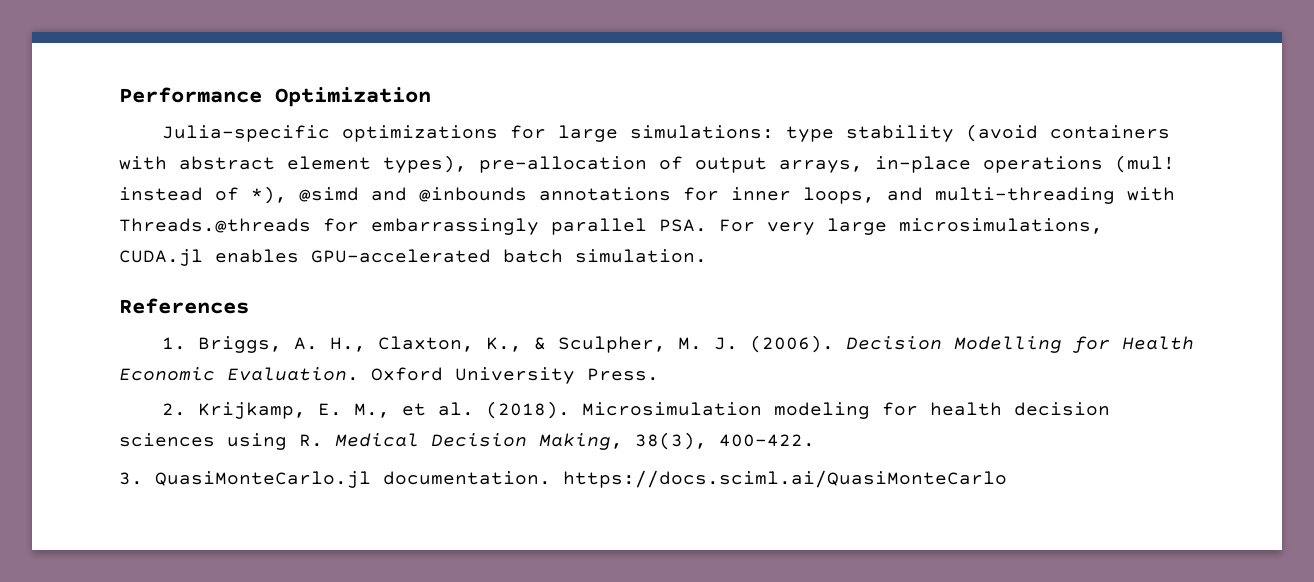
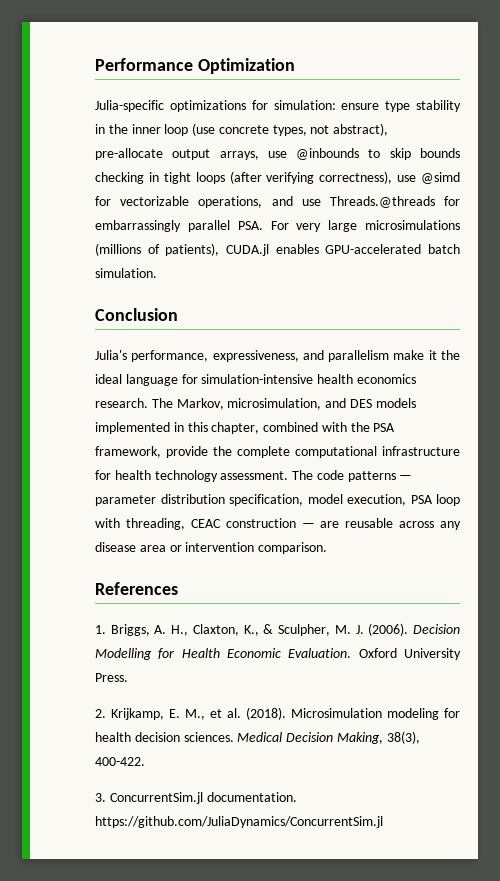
- Julia-specific optimizations for large simulations: type stability (avoid containers with abstract element types), pre-allocation of output arrays, in-place operations (mul! instead of *), @simd and @inbounds annotations for inner loops, and multi-threading with Threads.@threads for embarrassingly parallel PSA. For very large microsimulations, CUDA.jl enables GPU-accelerated batch simulation.
+ Julia-specific optimizations for simulation: ensure type stability in the inner loop (use concrete types, not abstract), pre-allocate output arrays, use @inbounds to skip bounds checking in tight loops (after verifying correctness), use @simd for vectorizable operations, and use Threads.@threads for embarrassingly parallel PSA. For very large microsimulations (millions of patients), CUDA.jl enables GPU-accelerated batch simulation.
+ Conclusion
+ Julia's performance, expressiveness, and parallelism make it the ideal language for simulation-intensive health economics research. The Markov, microsimulation, and DES models implemented in this chapter, combined with the PSA framework, provide the complete computational infrastructure for health technology assessment. The code patterns — parameter distribution specification, model execution, PSA loop with threading, CEAC construction — are reusable across any disease area or intervention comparison.
- Microsimulation modeling for health decision sciences using R. Medical Decision Making, 38(3), 400-422.
+ Microsimulation modeling for health decision sciences. Medical Decision Making, 38(3), 400-422.
- 3. QuasiMonteCarlo.jl documentation. https://docs.sciml.ai/QuasiMonteCarlo
+ 3. ConcurrentSim.jl documentation. https://github.com/JuliaDynamics/ConcurrentSim.jl

